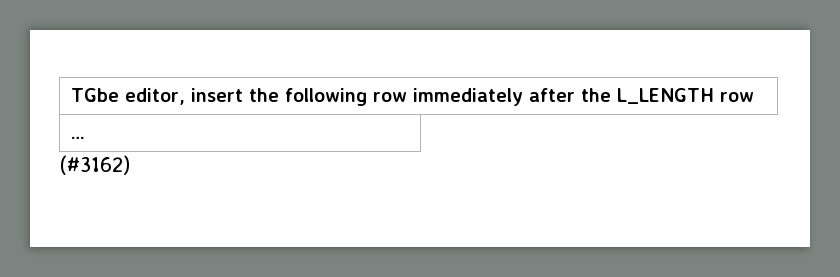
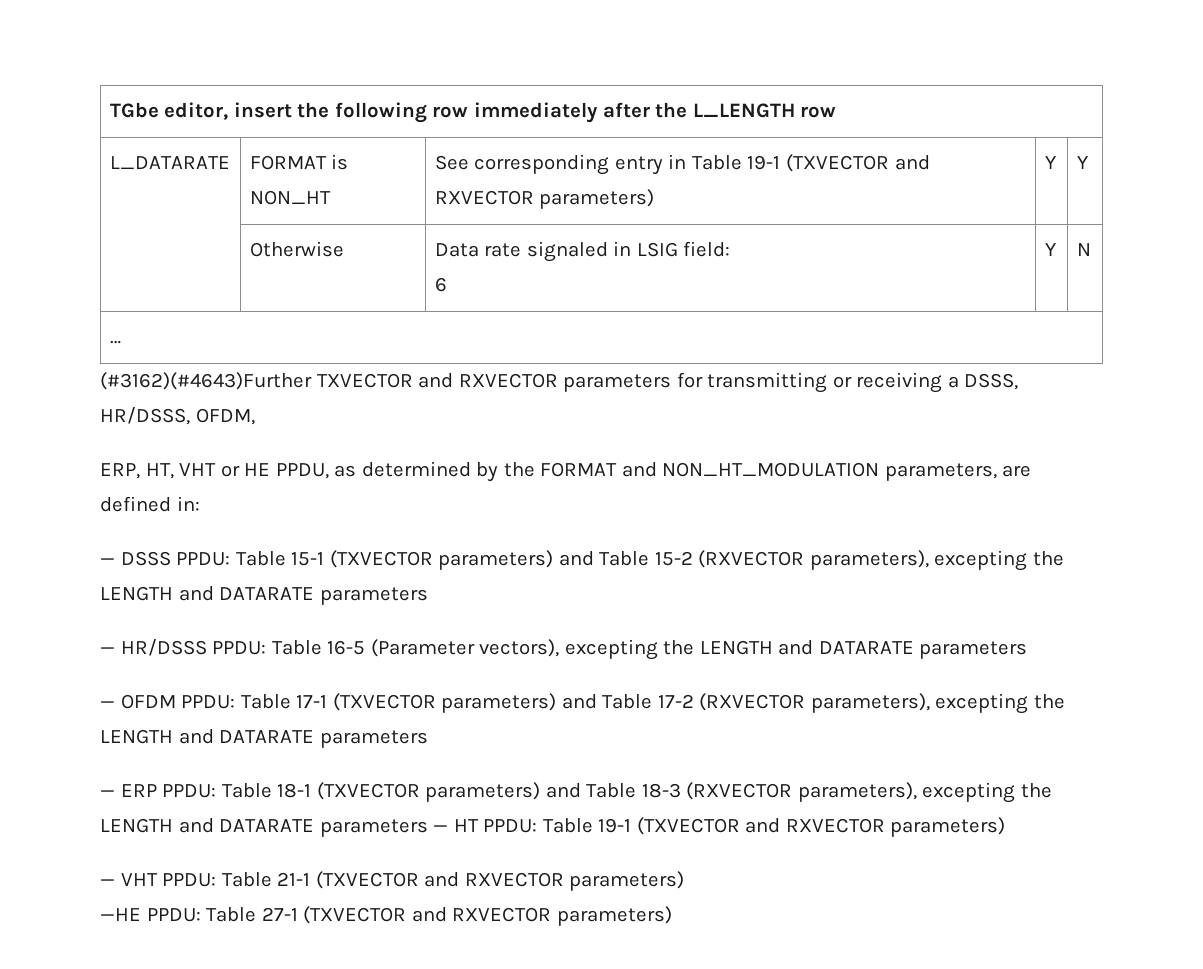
+ L_DATARATE | FORMAT is NON_HT | See corresponding entry in Table 19-1 (TXVECTOR and RXVECTOR parameters) | Y | Y
+ | Otherwise | Data rate signaled in LSIG field:
+ 6 | Y | N
  …
- (#3162)
+ (#3162)(#4643)Further TXVECTOR and RXVECTOR parameters for transmitting or receiving a DSSS, HR/DSSS, OFDM,
+ ERP, HT, VHT or HE PPDU, as determined by the FORMAT and NON_HT_MODULATION parameters, are defined in:
+ — DSSS PPDU: Table 15-1 (TXVECTOR parameters) and Table 15-2 (RXVECTOR parameters), excepting the LENGTH and DATARATE parameters
+ — HR/DSSS PPDU: Table 16-5 (Parameter vectors), excepting the LENGTH and DATARATE parameters
+ — OFDM PPDU: Table 17-1 (TXVECTOR parameters) and Table 17-2 (RXVECTOR parameters), excepting the LENGTH and DATARATE parameters
+ — ERP PPDU: Table 18-1 (TXVECTOR parameters) and Table 18-3 (RXVECTOR parameters), excepting the LENGTH and DATARATE parameters — HT PPDU: Table 19-1 (TXVECTOR and RXVECTOR parameters)
+ — VHT PPDU: Table 21-1 (TXVECTOR and RXVECTOR parameters)
+ —HE PPDU: Table 27-1 (TXVECTOR and RXVECTOR parameters)

